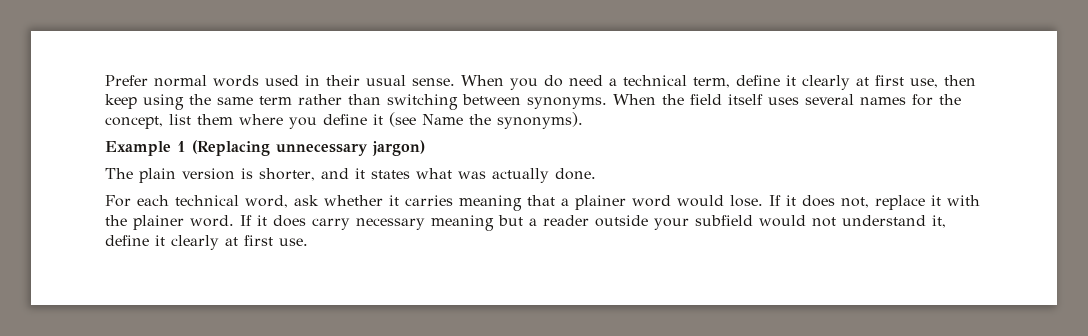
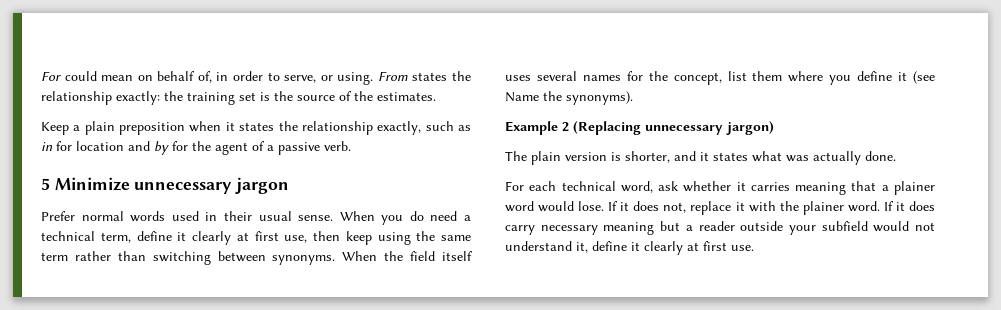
+ For could mean on behalf of, in order to serve, or using. From states the relationship exactly: the training set is the source of the estimates.
+ Keep a plain preposition when it states the relationship exactly, such as in for location and by for the agent of a passive verb.
+ 5 Minimize unnecessary jargon
- Example 1 (Replacing unnecessary jargon)
+ Example 2 (Replacing unnecessary jargon)

